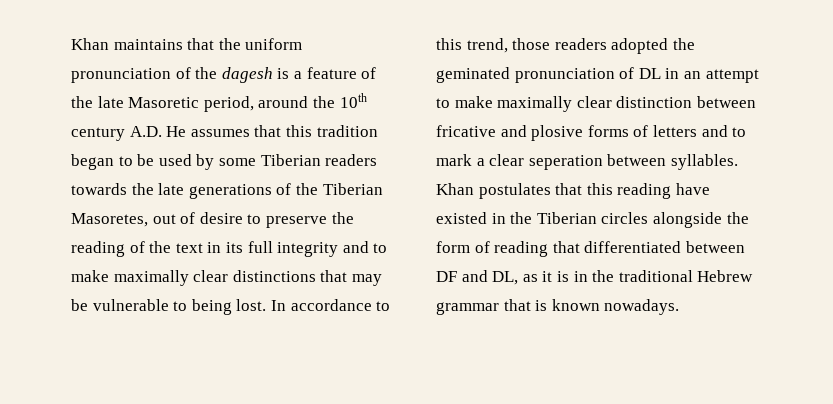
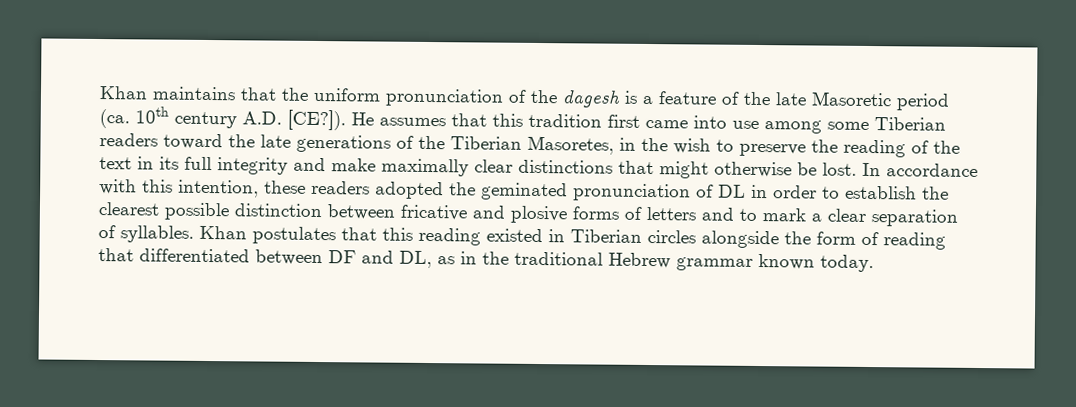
- Khan maintains that the uniform pronunciation of the dagesh is a feature of the late Masoretic period, around the 10th century A.D. He assumes that this tradition began to be used by some Tiberian readers towards the late generations of the Tiberian Masoretes, out of desire to preserve the reading of the text in its full integrity and to make maximally clear distinctions that may be vulnerable to being lost. In accordance to this trend, those readers adopted the geminated pronunciation of DL in an attempt to make maximally clear distinction between fricative and plosive forms of letters and to mark a clear seperation between syllables.
+ Khan maintains that the uniform pronunciation of the dagesh is a feature of the late Masoretic period (ca. 10th century A.D. [CE?]). He assumes that this tradition first came into use among some Tiberian readers toward the late generations of the Tiberian Masoretes, in the wish to preserve the reading of the text in its full integrity and make maximally clear distinctions that might otherwise be lost. In accordance with this intention, these readers adopted the geminated pronunciation of DL in order to establish the clearest possible distinction between fricative and plosive forms of letters and to mark a clear separation of syllables.
- Khan postulates that this reading have existed in the Tiberian circles alongside the form of reading that differentiated between DF and DL, as it is in the traditional Hebrew grammar that is known nowadays.
+ Khan postulates that this reading existed in Tiberian circles alongside the form of reading that differentiated between DF and DL, as in the traditional Hebrew grammar known today.

